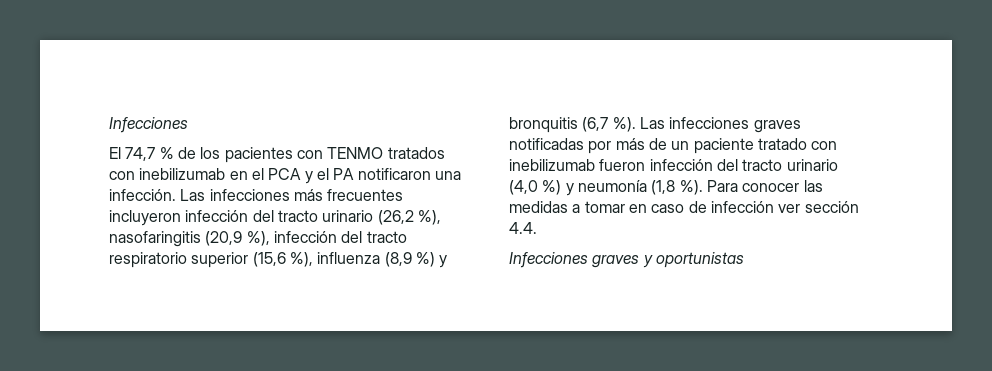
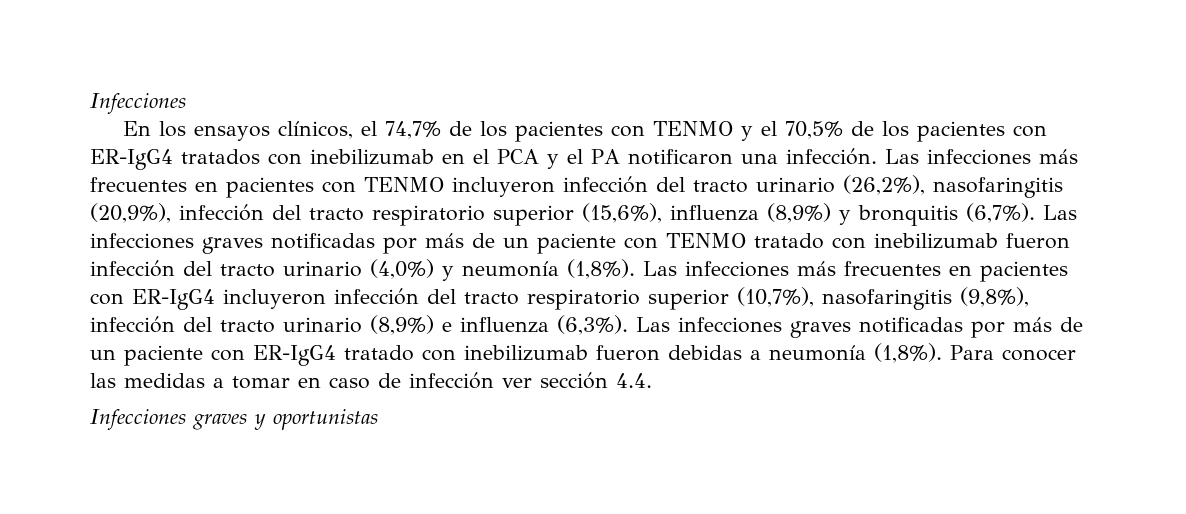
- El 74,7 % de los pacientes con TENMO tratados con inebilizumab en el PCA y el PA notificaron una infección.
+ En los ensayos clínicos, el 74,7% de los pacientes con TENMO y el 70,5% de los pacientes con ER-IgG4 tratados con inebilizumab en el PCA y el PA notificaron una infección.
- Las infecciones más frecuentes incluyeron infección del tracto urinario (26,2 %), nasofaringitis (20,9 %), infección del tracto respiratorio superior (15,6 %), influenza (8,9 %) y bronquitis (6,7 %). Las infecciones graves notificadas por más de un paciente tratado con inebilizumab fueron infección del tracto urinario (4,0 %) y neumonía (1,8 %).
+ Las infecciones más frecuentes en pacientes con TENMO incluyeron infección del tracto urinario (26,2%), nasofaringitis (20,9%), infección del tracto respiratorio superior (15,6%), influenza (8,9%) y bronquitis (6,7%). Las infecciones graves notificadas por más de un paciente con TENMO tratado con inebilizumab fueron infección del tracto urinario (4,0%) y neumonía (1,8%). Las infecciones más frecuentes en pacientes con ER-IgG4 incluyeron infección del tracto respiratorio superior (10,7%), nasofaringitis (9,8%), infección del tracto urinario (8,9%) e influenza (6,3%). Las infecciones graves notificadas por más de un paciente con ER-IgG4 tratado con inebilizumab fueron debidas a neumonía (1,8%).

